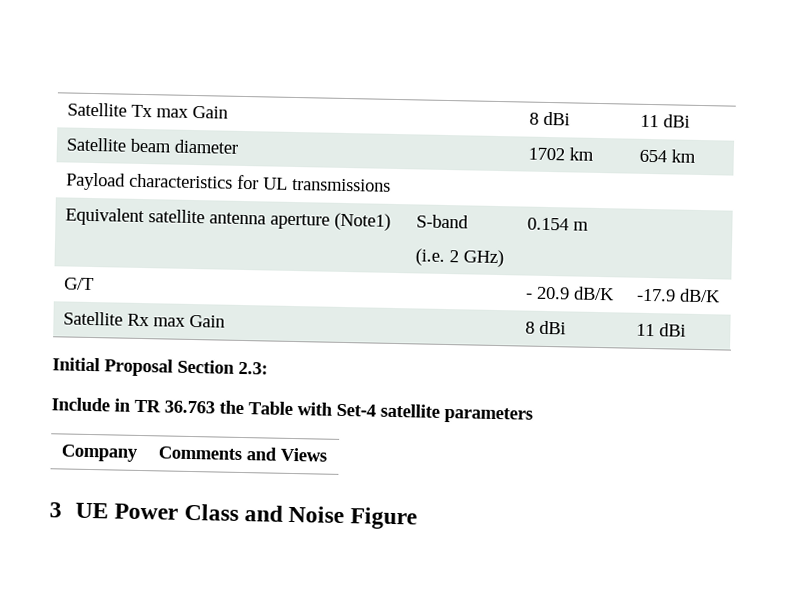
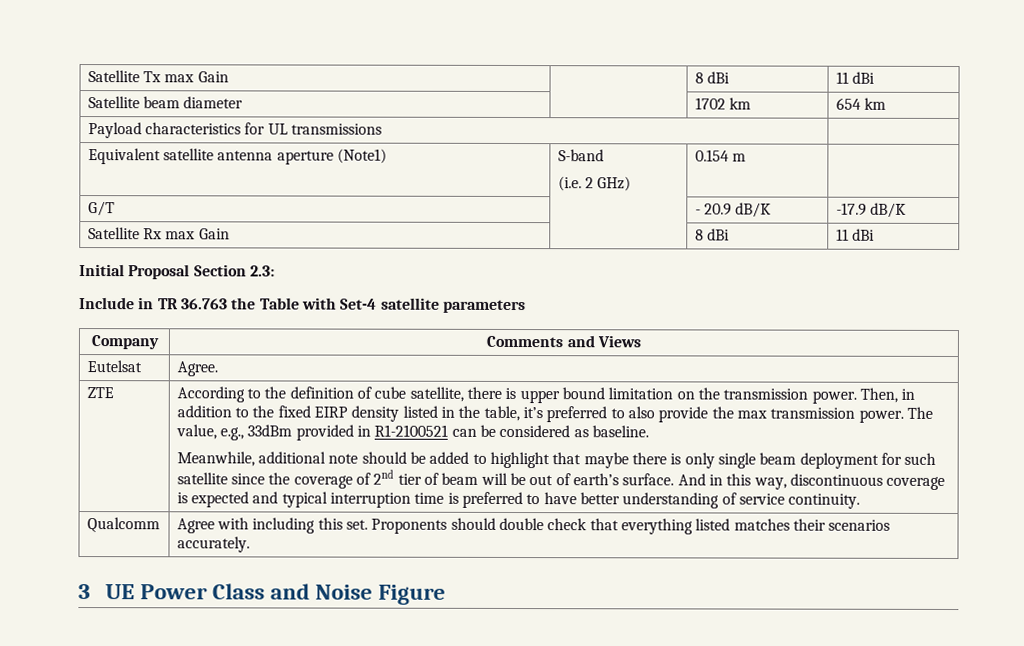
+ Eutelsat | Agree.
+ ZTE | According to the definition of cube satellite, there is upper bound limitation on the transmission power. Then, in addition to the fixed EIRP density listed in the table, it’s preferred to also provide the max transmission power. The value, e.g., 33dBm provided in R1-2100521 can be considered as baseline.
+ Meanwhile, additional note should be added to highlight that maybe there is only single beam deployment for such satellite since the coverage of 2nd tier of beam will be out of earth’s surface. And in this way, discontinuous coverage is expected and typical interruption time is preferred to have better understanding of service continuity.
+ Qualcomm | Agree with including this set. Proponents should double check that everything listed matches their scenarios accurately.

